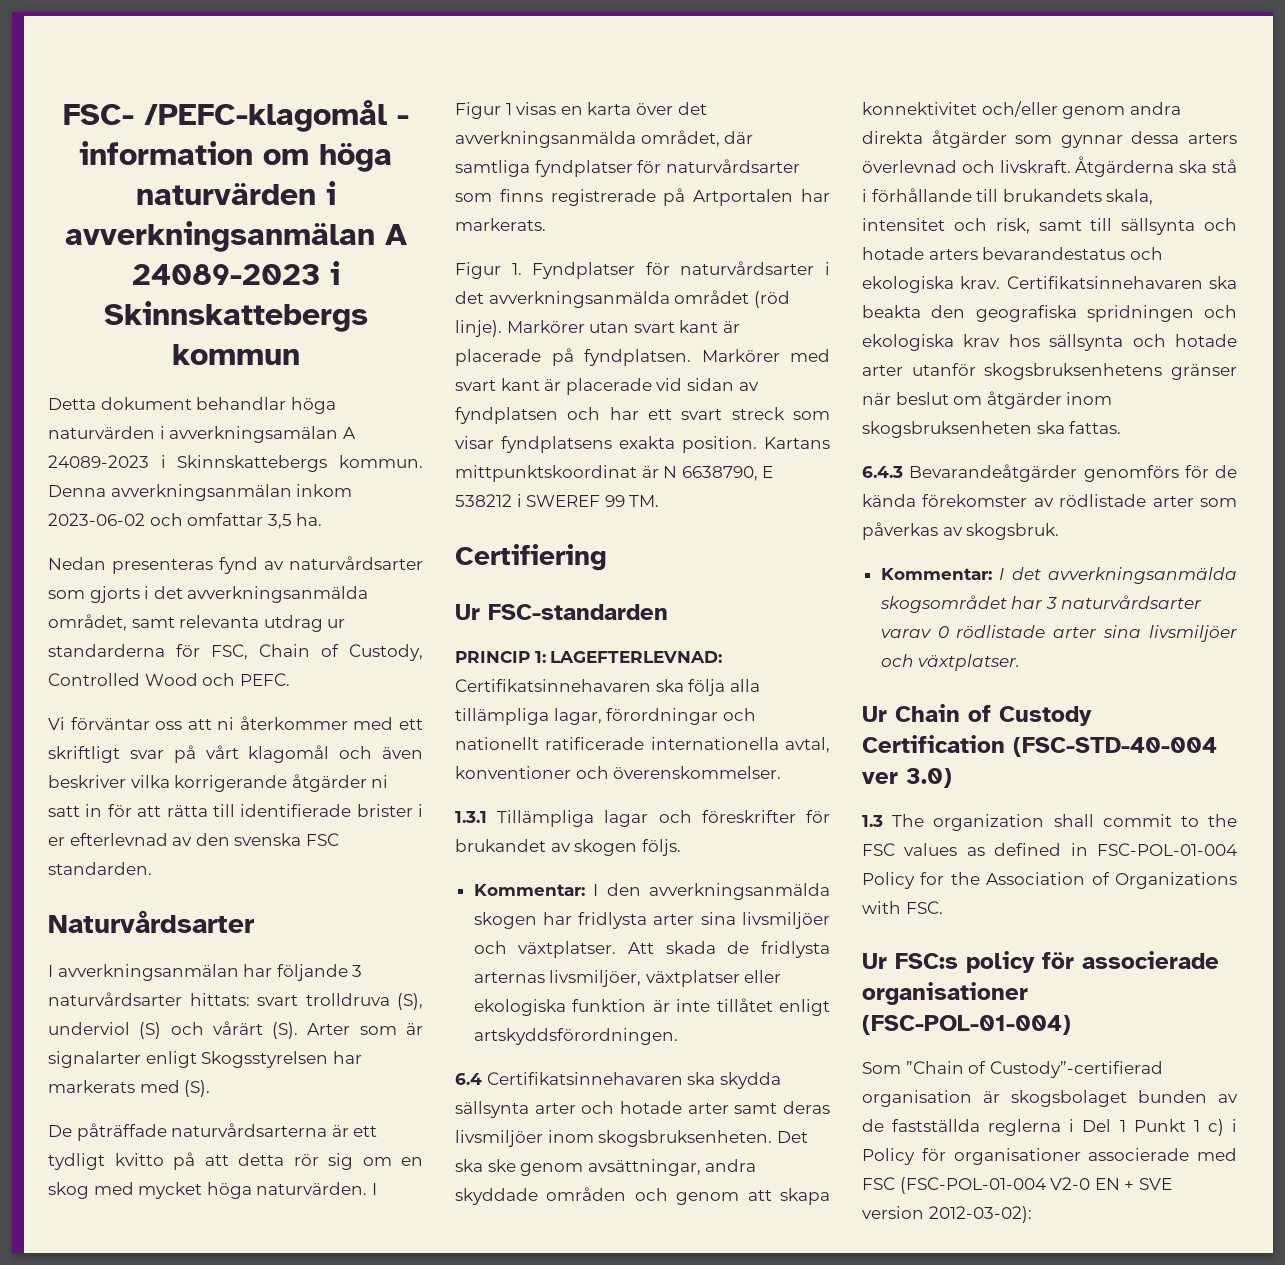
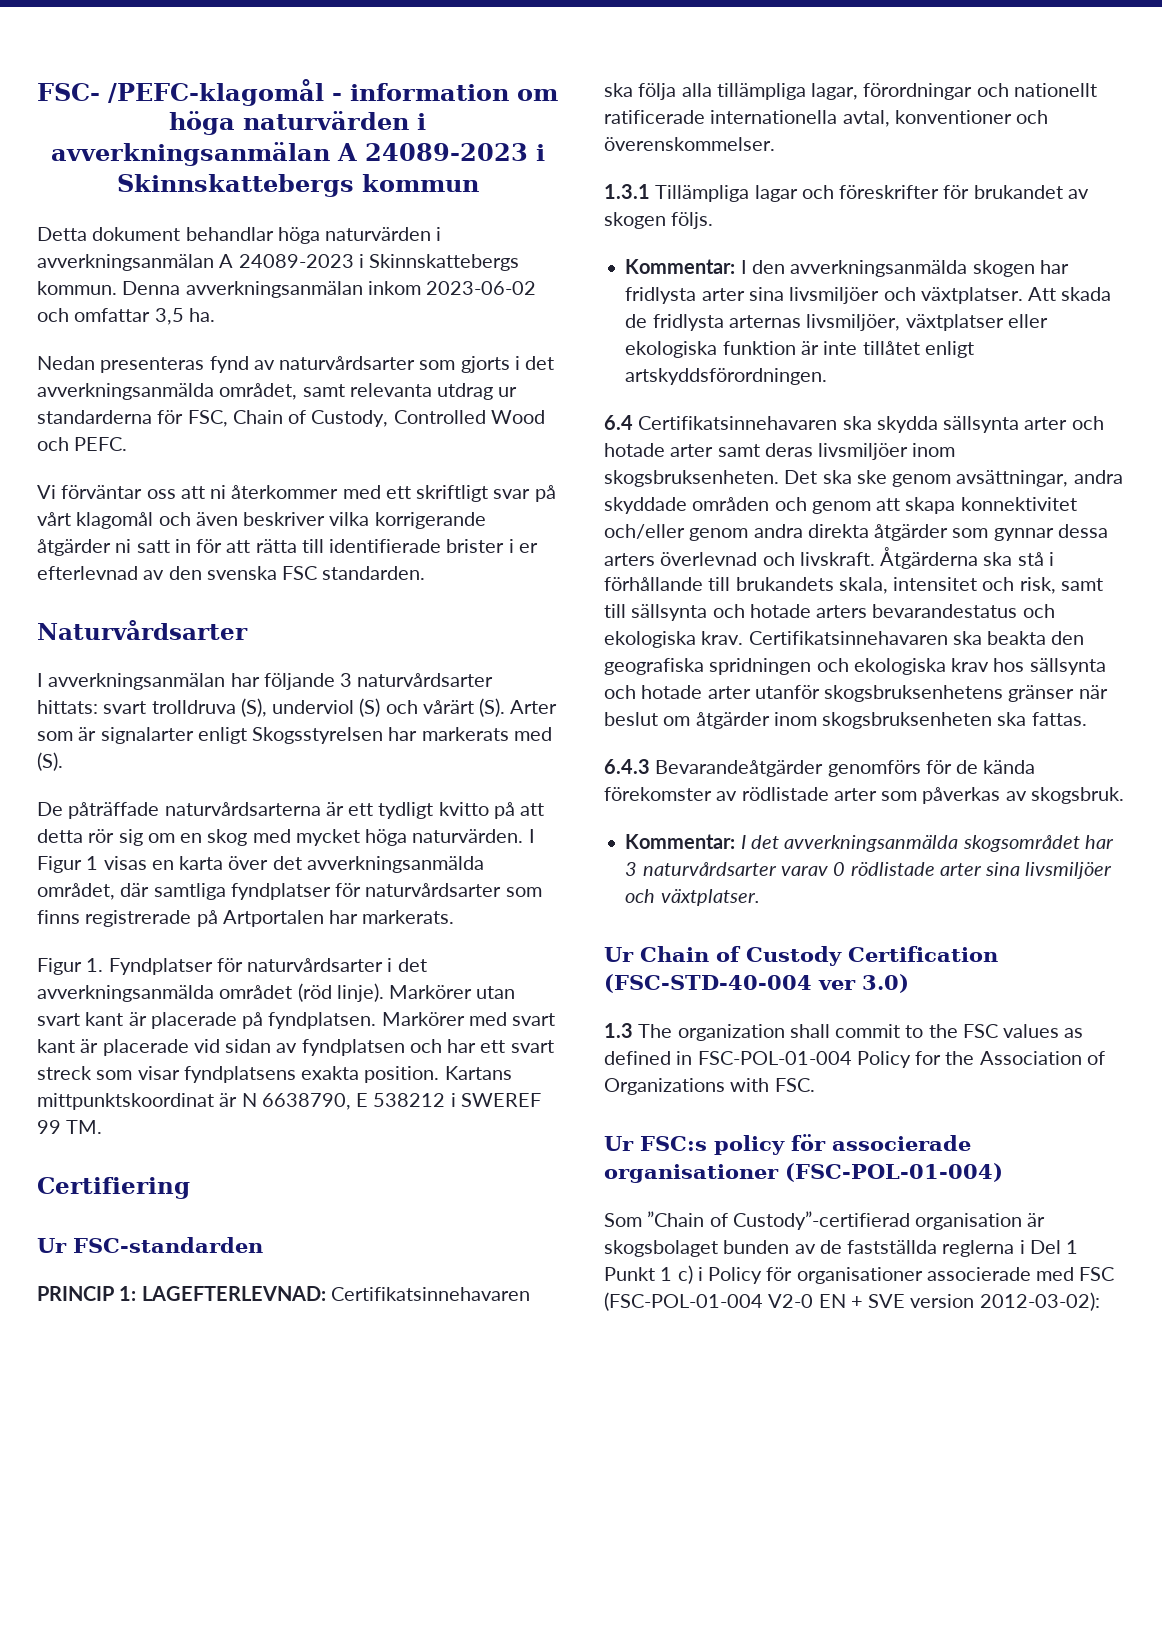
- Detta dokument behandlar höga naturvärden i avverkningsamälan A 24089-2023 i Skinnskattebergs kommun.
+ Detta dokument behandlar höga naturvärden i avverkningsanmälan A 24089-2023 i Skinnskattebergs kommun.

